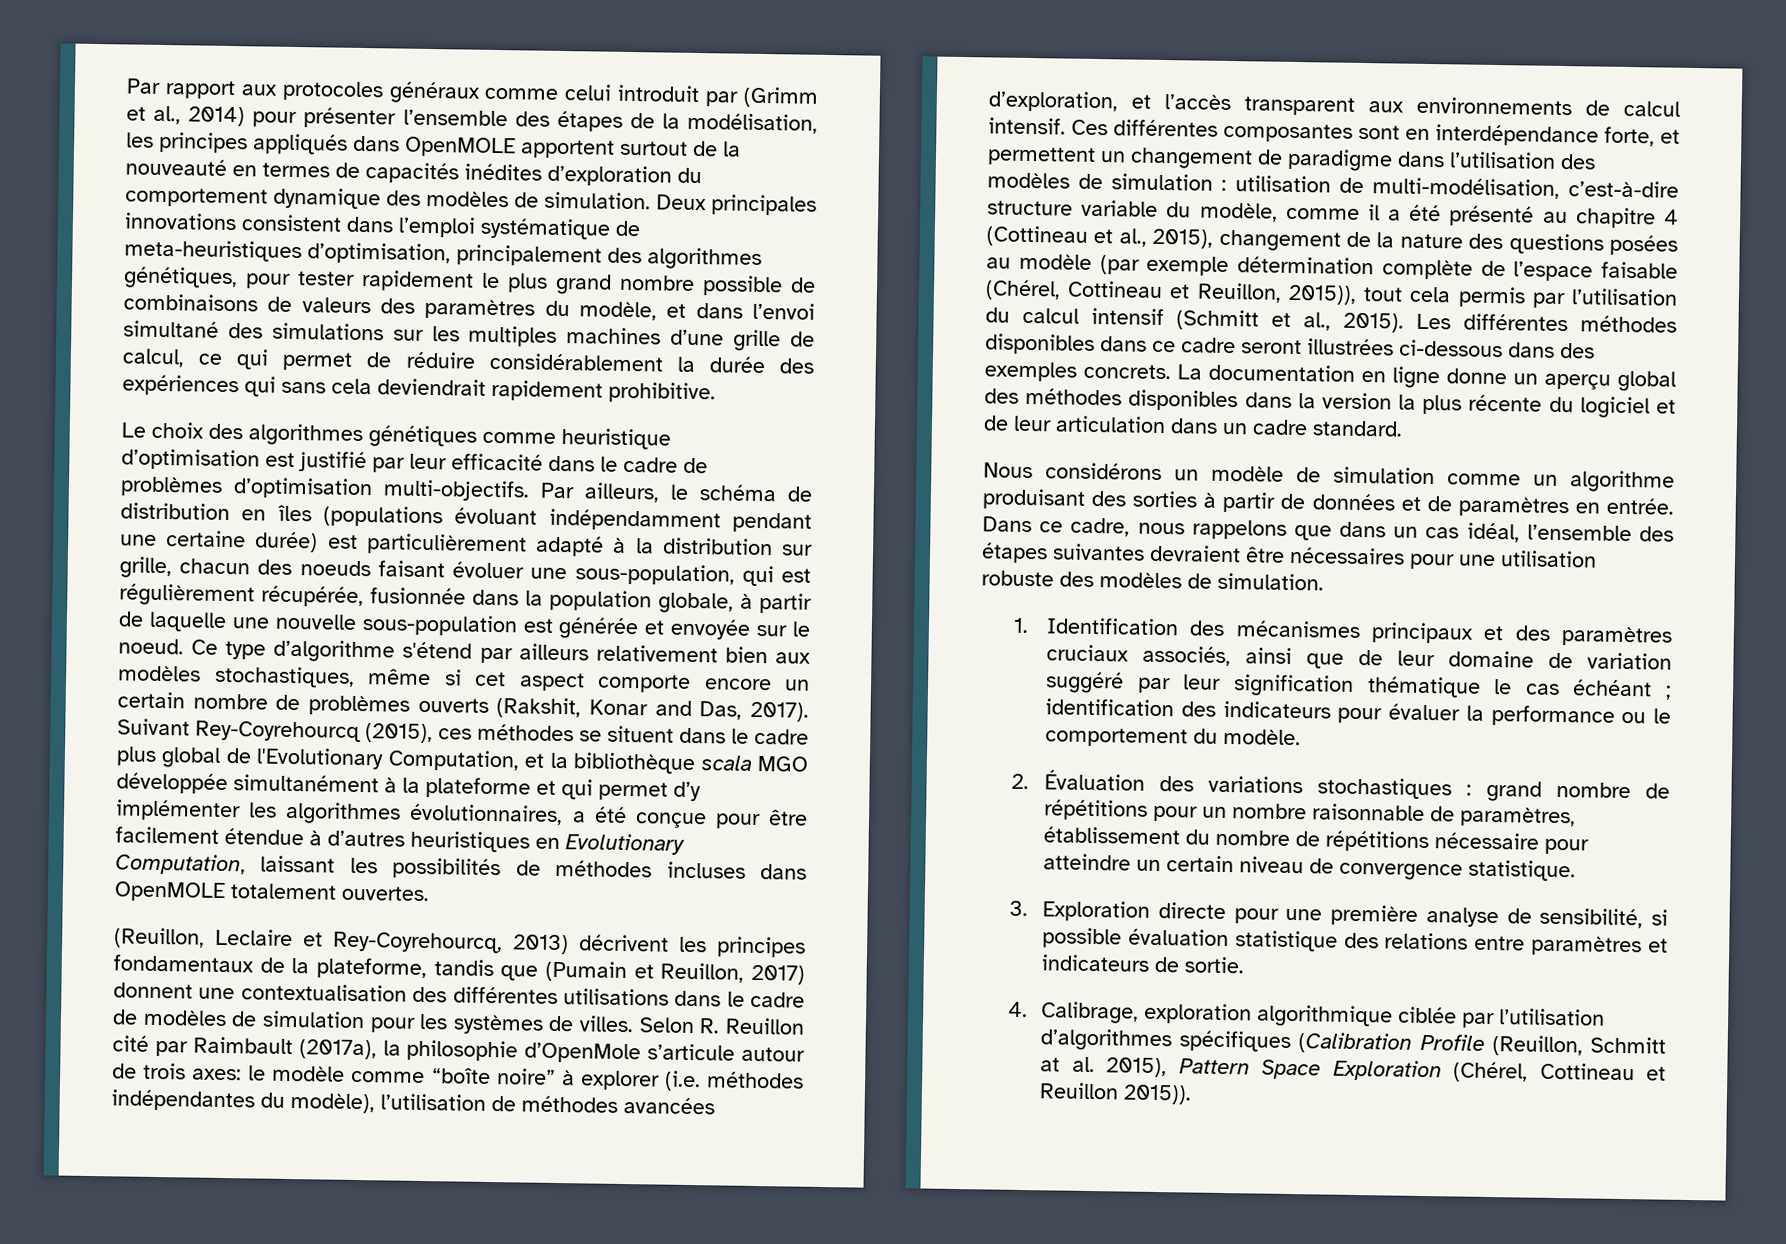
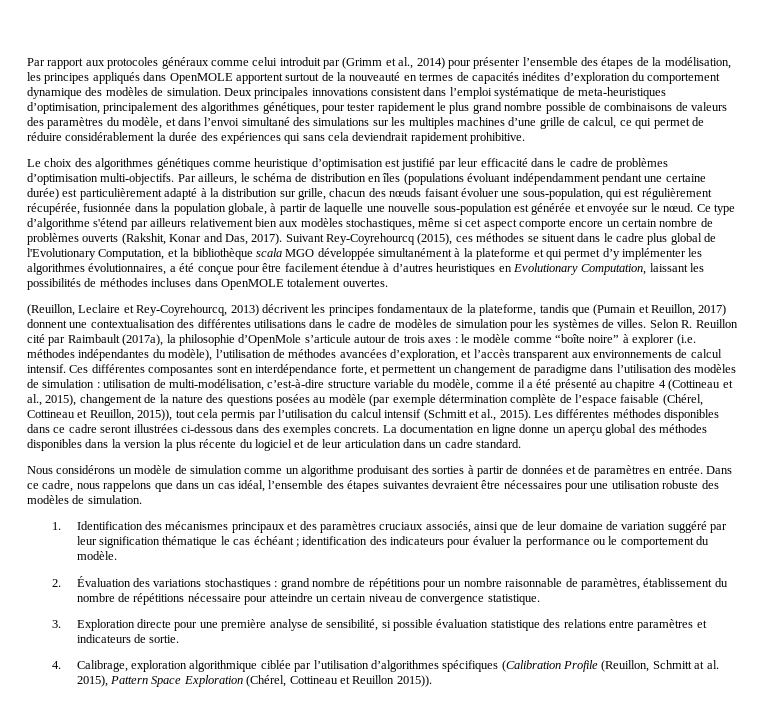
- Par ailleurs, le schéma de distribution en îles (populations évoluant indépendamment pendant une certaine durée) est particulièrement adapté à la distribution sur grille, chacun des noeuds faisant évoluer une sous-population, qui est régulièrement récupérée, fusionnée dans la population globale, à partir de laquelle une nouvelle sous-population est générée et envoyée sur le noeud.
+ Par ailleurs, le schéma de distribution en îles (populations évoluant indépendamment pendant une certaine durée) est particulièrement adapté à la distribution sur grille, chacun des nœuds faisant évoluer une sous-population, qui est régulièrement récupérée, fusionnée dans la population globale, à partir de laquelle une nouvelle sous-population est générée et envoyée sur le nœud.
- Selon R. Reuillon cité par Raimbault (2017a), la philosophie d’OpenMole s’articule autour de trois axes: le modèle comme “boîte noire” à explorer (i.e. méthodes indépendantes du modèle), l’utilisation de méthodes avancées d’exploration, et l’accès transparent aux environnements de calcul intensif.
+ Selon R. Reuillon cité par Raimbault (2017a), la philosophie d’OpenMole s’articule autour de trois axes : le modèle comme “boîte noire” à explorer (i.e. méthodes indépendantes du modèle), l’utilisation de méthodes avancées d’exploration, et l’accès transparent aux environnements de calcul intensif.

